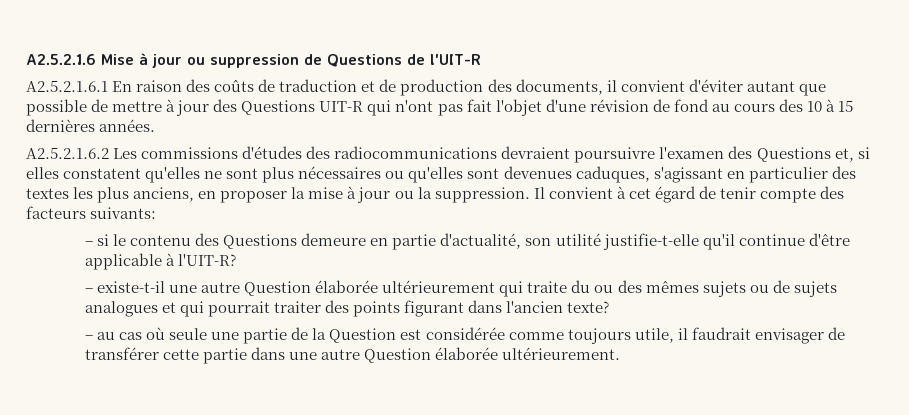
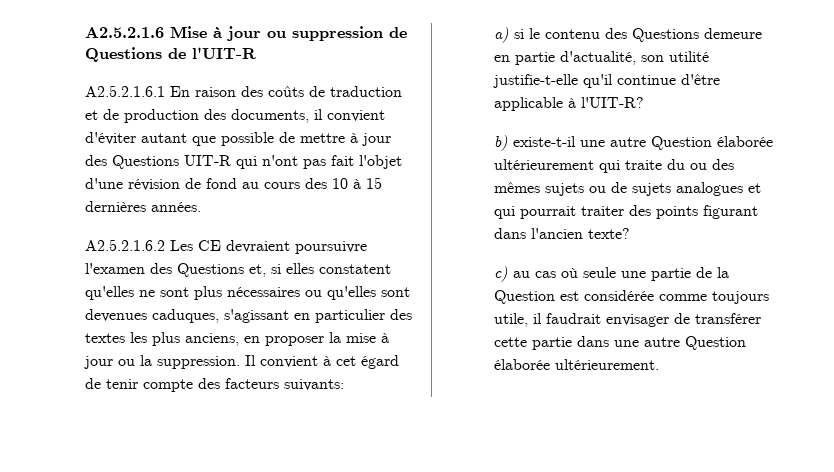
- A2.5.2.1.6.2 Les commissions d'études des radiocommunications devraient poursuivre l'examen des Questions et, si elles constatent qu'elles ne sont plus nécessaires ou qu'elles sont devenues caduques, s'agissant en particulier des textes les plus anciens, en proposer la mise à jour ou la suppression.
+ A2.5.2.1.6.2 Les CE devraient poursuivre l'examen des Questions et, si elles constatent qu'elles ne sont plus nécessaires ou qu'elles sont devenues caduques, s'agissant en particulier des textes les plus anciens, en proposer la mise à jour ou la suppression.
- – si le contenu des Questions demeure en partie d'actualité, son utilité justifie-t-elle qu'il continue d'être applicable à l'UIT-R?
+ a) si le contenu des Questions demeure en partie d'actualité, son utilité justifie-t-elle qu'il continue d'être applicable à l'UIT-R?
- – existe-t-il une autre Question élaborée ultérieurement qui traite du ou des mêmes sujets ou de sujets analogues et qui pourrait traiter des points figurant dans l'ancien texte?
+ b) existe-t-il une autre Question élaborée ultérieurement qui traite du ou des mêmes sujets ou de sujets analogues et qui pourrait traiter des points figurant dans l'ancien texte?
- – au cas où seule une partie de la Question est considérée comme toujours utile, il faudrait envisager de transférer cette partie dans une autre Question élaborée ultérieurement.
+ c) au cas où seule une partie de la Question est considérée comme toujours utile, il faudrait envisager de transférer cette partie dans une autre Question élaborée ultérieurement.

